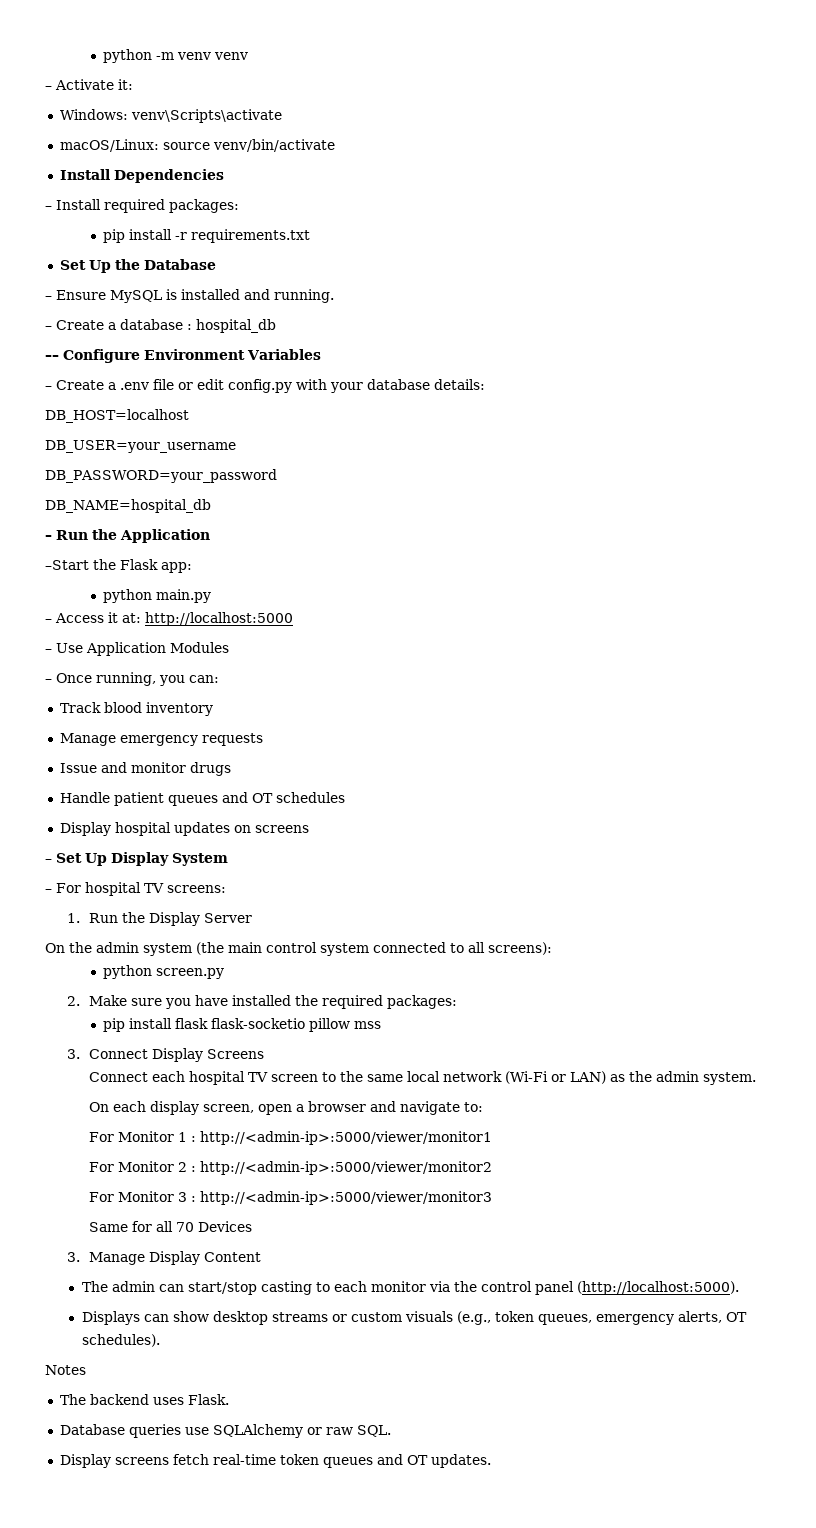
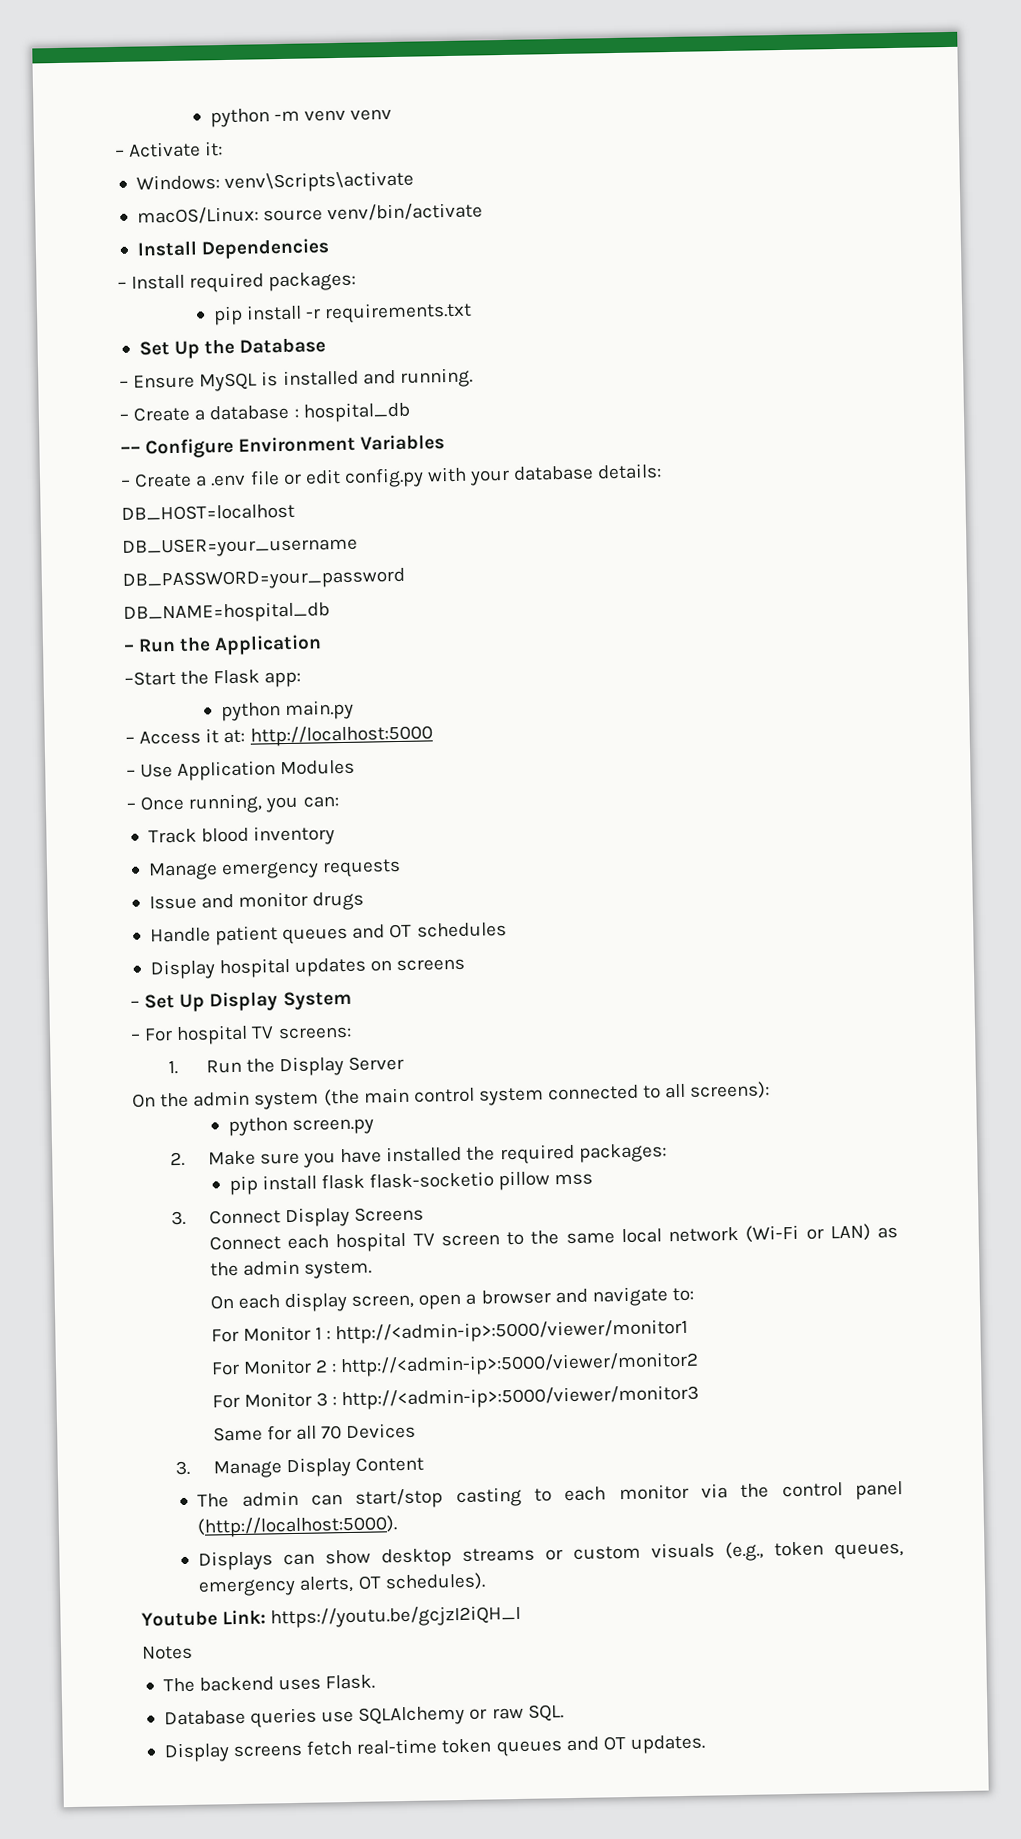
+ Youtube Link: https://youtu.be/gcjzI2iQH_I

